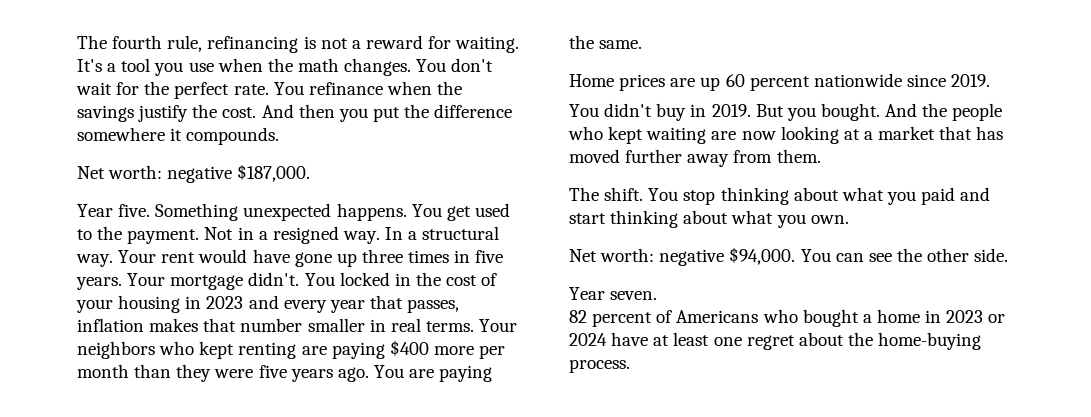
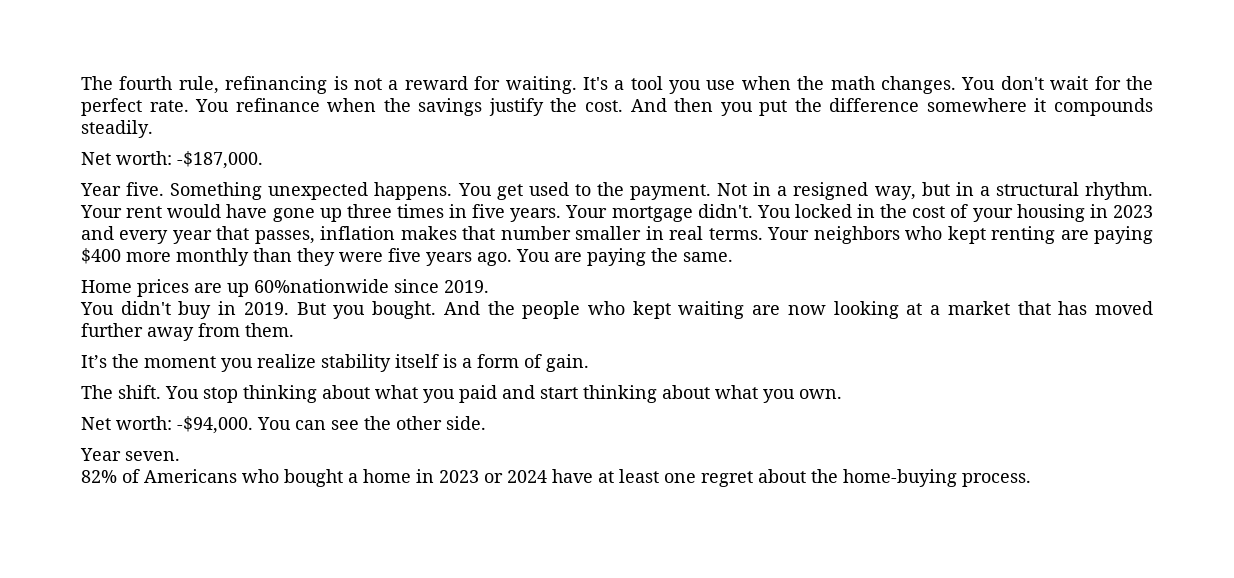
- And then you put the difference somewhere it compounds.
- Net worth: negative $187,000.
+ And then you put the difference somewhere it compounds steadily.
+ Net worth: -$187,000.
- Not in a resigned way. In a structural way.
+ Not in a resigned way, but in a structural rhythm.
- Your neighbors who kept renting are paying $400 more per month than they were five years ago.
+ Your neighbors who kept renting are paying $400 more monthly than they were five years ago.
- Home prices are up 60 percent nationwide since 2019.
+ Home prices are up 60%nationwide since 2019.
+ It’s the moment you realize stability itself is a form of gain.
- Net worth: negative $94,000.
+ Net worth: -$94,000.
- 82 percent of Americans who bought a home in 2023 or 2024 have at least one regret about the home-buying process.
+ 82% of Americans who bought a home in 2023 or 2024 have at least one regret about the home-buying process.

